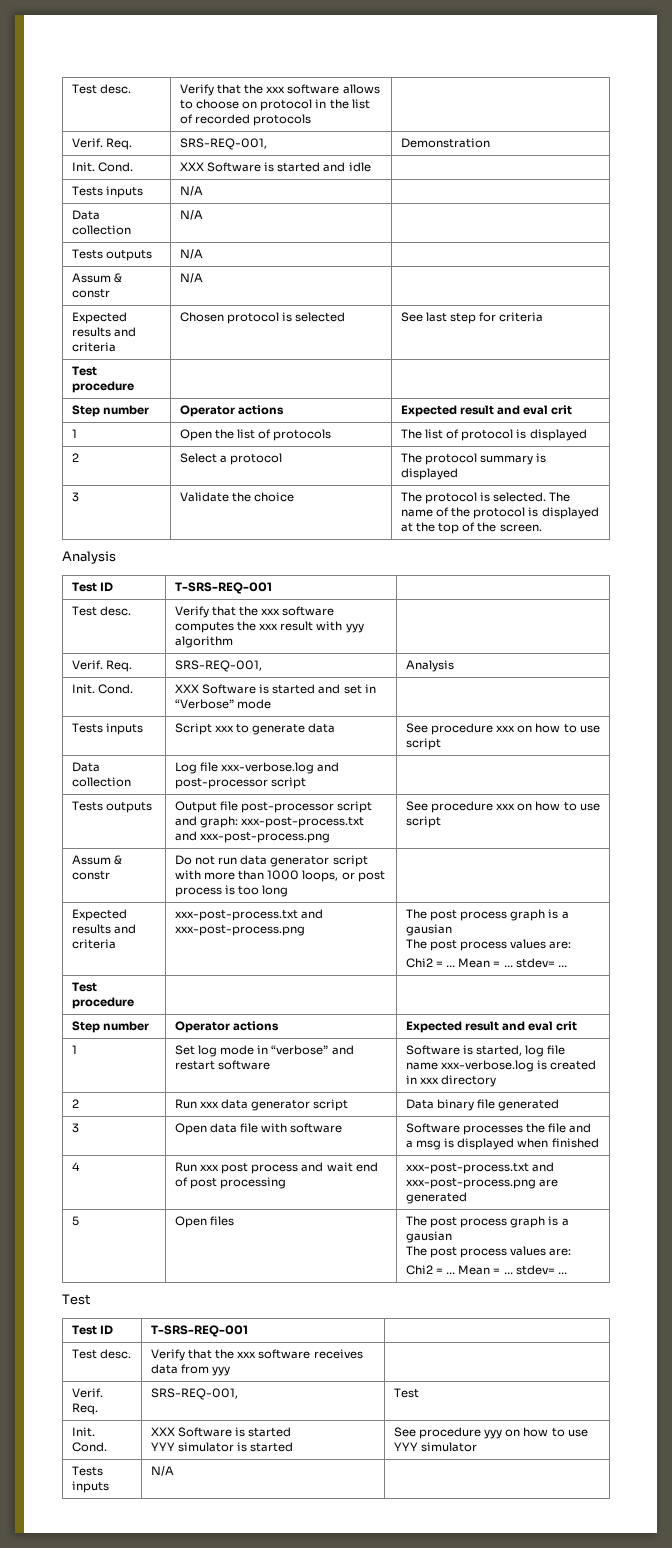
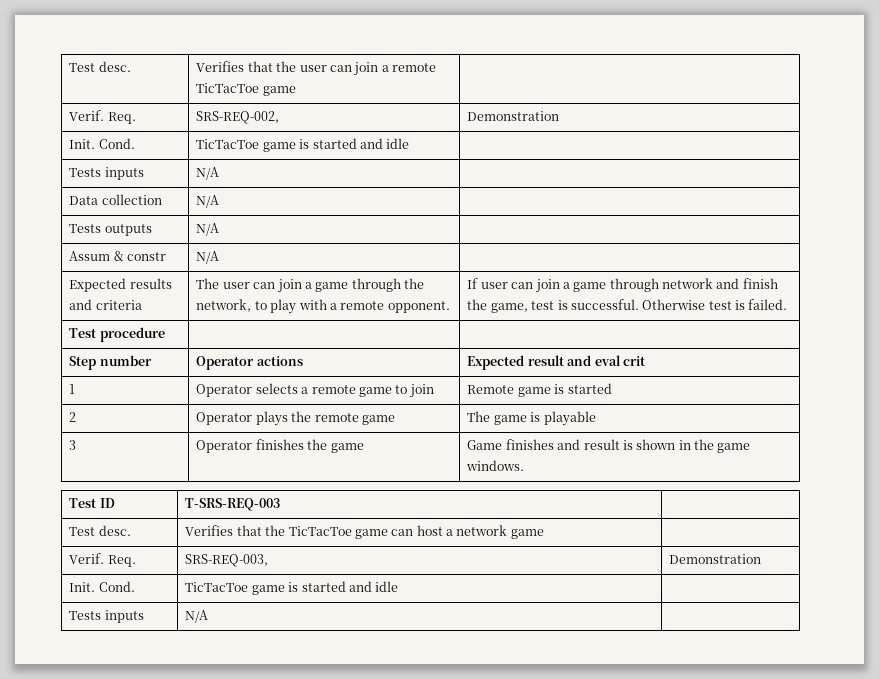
- Test desc. | Verify that the xxx software allows to choose on protocol in the list of recorded protocols |
- Verif. Req. | SRS-REQ-001, | Demonstration
- Init. Cond. | XXX Software is started and idle |
+ Test desc. | Verifies that the user can join a remote TicTacToe game |
+ Verif. Req. | SRS-REQ-002, | Demonstration
+ Init. Cond. | TicTacToe game is started and idle |
- Expected results and criteria | Chosen protocol is selected | See last step for criteria
+ Expected results and criteria | The user can join a game through the network, to play with a remote opponent. | If user can join a game through network and finish the game, test is successful. Otherwise test is failed.
- 1 | Open the list of protocols | The list of protocol is displayed
- 2 | Select a protocol | The protocol summary is displayed
- 3 | Validate the choice | The protocol is selected. The name of the protocol is displayed at the top of the screen.
- Analysis
- Test ID | T-SRS-REQ-001 |
- Test desc. | Verify that the xxx software computes the xxx result with yyy algorithm |
- Verif. Req. | SRS-REQ-001, | Analysis
- Init. Cond. | XXX Software is started and set in “Verbose” mode |
- Tests inputs | Script xxx to generate data | See procedure xxx on how to use script
- Data collection | Log file xxx-verbose.log and post-processor script |
- Tests outputs | Output file post-processor script and graph: xxx-post-process.txt and xxx-post-process.png | See procedure xxx on how to use script
- Assum & constr | Do not run data generator script with more than 1000 loops, or post process is too long |
- Expected results and criteria | xxx-post-process.txt and xxx-post-process.png | The post process graph is a gausian
- The post process values are:
- Chi2 = … Mean = … stdev= …
- Test procedure | |
- Step number | Operator actions | Expected result and eval crit
- 1 | Set log mode in “verbose” and restart software | Software is started, log file name xxx-verbose.log is created in xxx directory
- 2 | Run xxx data generator script | Data binary file generated
- 3 | Open data file with software | Software processes the file and a msg is displayed when finished
- 4 | Run xxx post process and wait end of post processing | xxx-post-process.txt and xxx-post-process.png are generated
- 5 | Open files | The post process graph is a gausian
- The post process values are:
- Chi2 = … Mean = … stdev= …
- Test
- Test ID | T-SRS-REQ-001 |
- Test desc. | Verify that the xxx software receives data from yyy |
- Verif. Req. | SRS-REQ-001, | Test
- Init. Cond. | XXX Software is started
- YYY simulator is started | See procedure yyy on how to use YYY simulator
+ 1 | Operator selects a remote game to join | Remote game is started
+ 2 | Operator plays the remote game | The game is playable
+ 3 | Operator finishes the game | Game finishes and result is shown in the game windows.
+ Test ID | T-SRS-REQ-003 |
+ Test desc. | Verifies that the TicTacToe game can host a network game |
+ Verif. Req. | SRS-REQ-003, | Demonstration
+ Init. Cond. | TicTacToe game is started and idle |

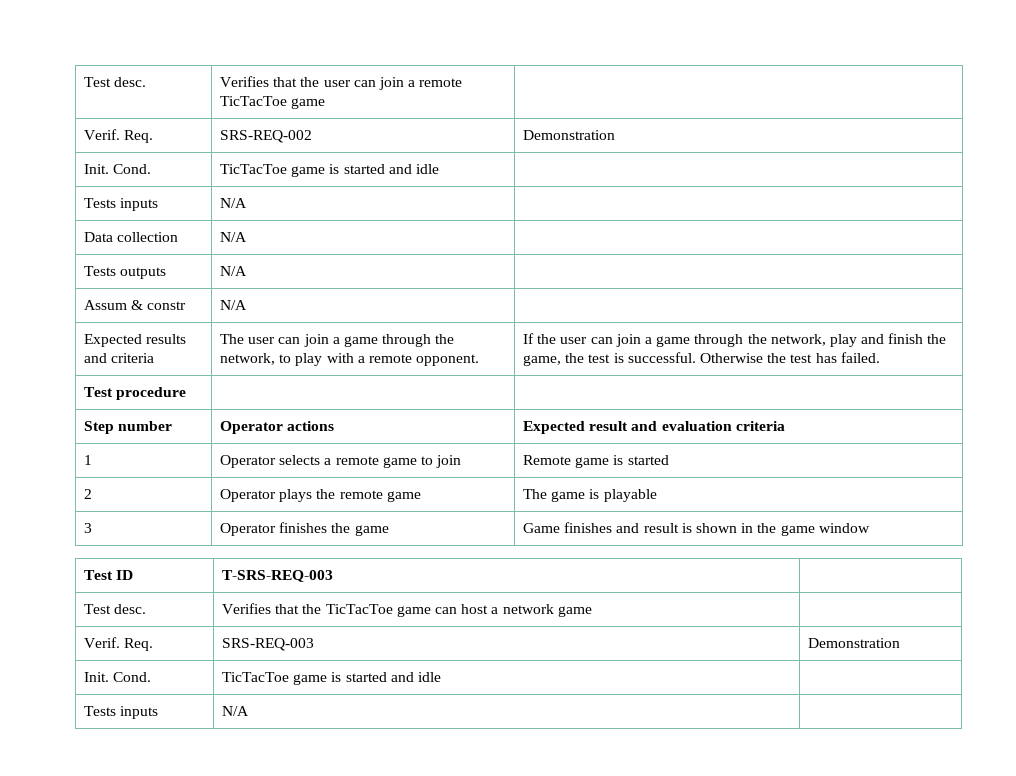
- Verif. Req. | SRS-REQ-002, | Demonstration
+ Verif. Req. | SRS-REQ-002 | Demonstration
- If user can join a game through network and finish the game, test is successful.
+ If the user can join a game through the network, play and finish the game, the test is successful.
- Otherwise test is failed.
+ Otherwise the test has failed.
- Step number | Operator actions | Expected result and eval crit
+ Step number | Operator actions | Expected result and evaluation criteria
- 3 | Operator finishes the game | Game finishes and result is shown in the game windows.
+ 3 | Operator finishes the game | Game finishes and result is shown in the game window
- Verif. Req. | SRS-REQ-003, | Demonstration
+ Verif. Req. | SRS-REQ-003 | Demonstration

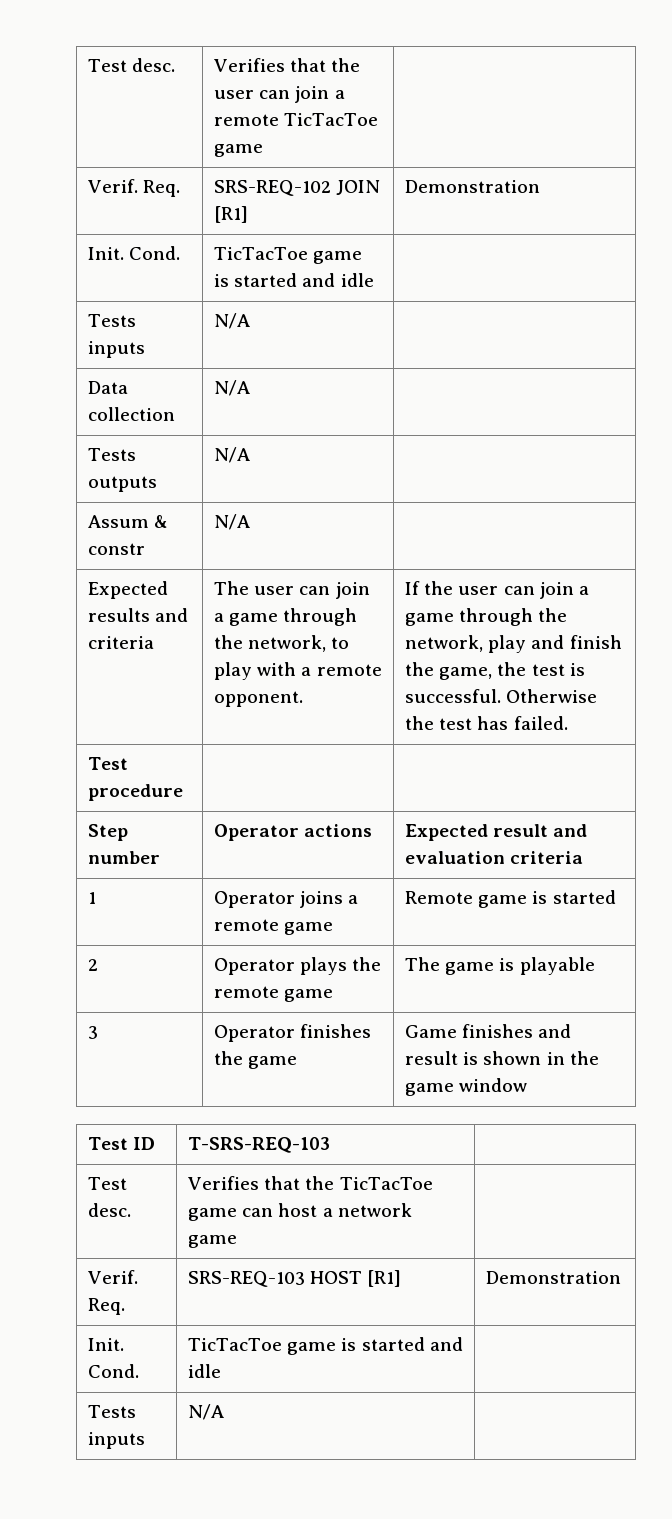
- Verif. Req. | SRS-REQ-002 | Demonstration
+ Verif. Req. | SRS-REQ-102 JOIN [R1] | Demonstration
- 1 | Operator selects a remote game to join | Remote game is started
+ 1 | Operator joins a remote game | Remote game is started
- Test ID | T-SRS-REQ-003 |
+ Test ID | T-SRS-REQ-103 |
- Verif. Req. | SRS-REQ-003 | Demonstration
+ Verif. Req. | SRS-REQ-103 HOST [R1] | Demonstration

